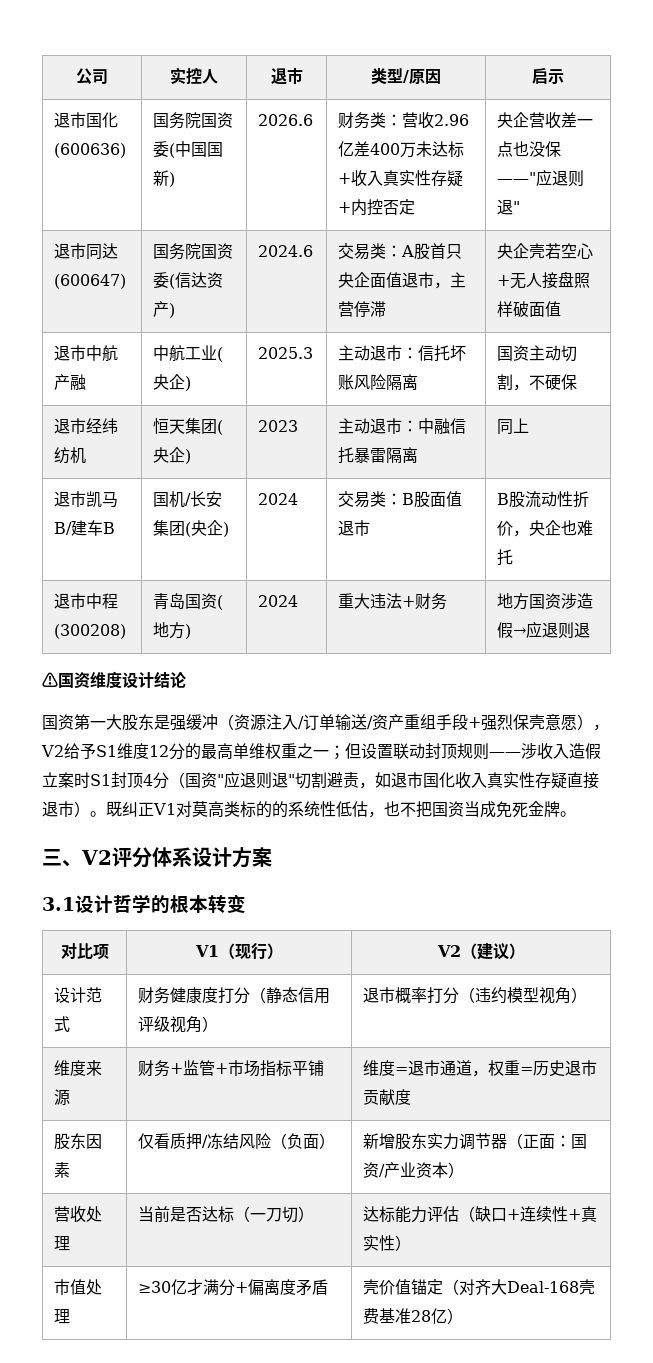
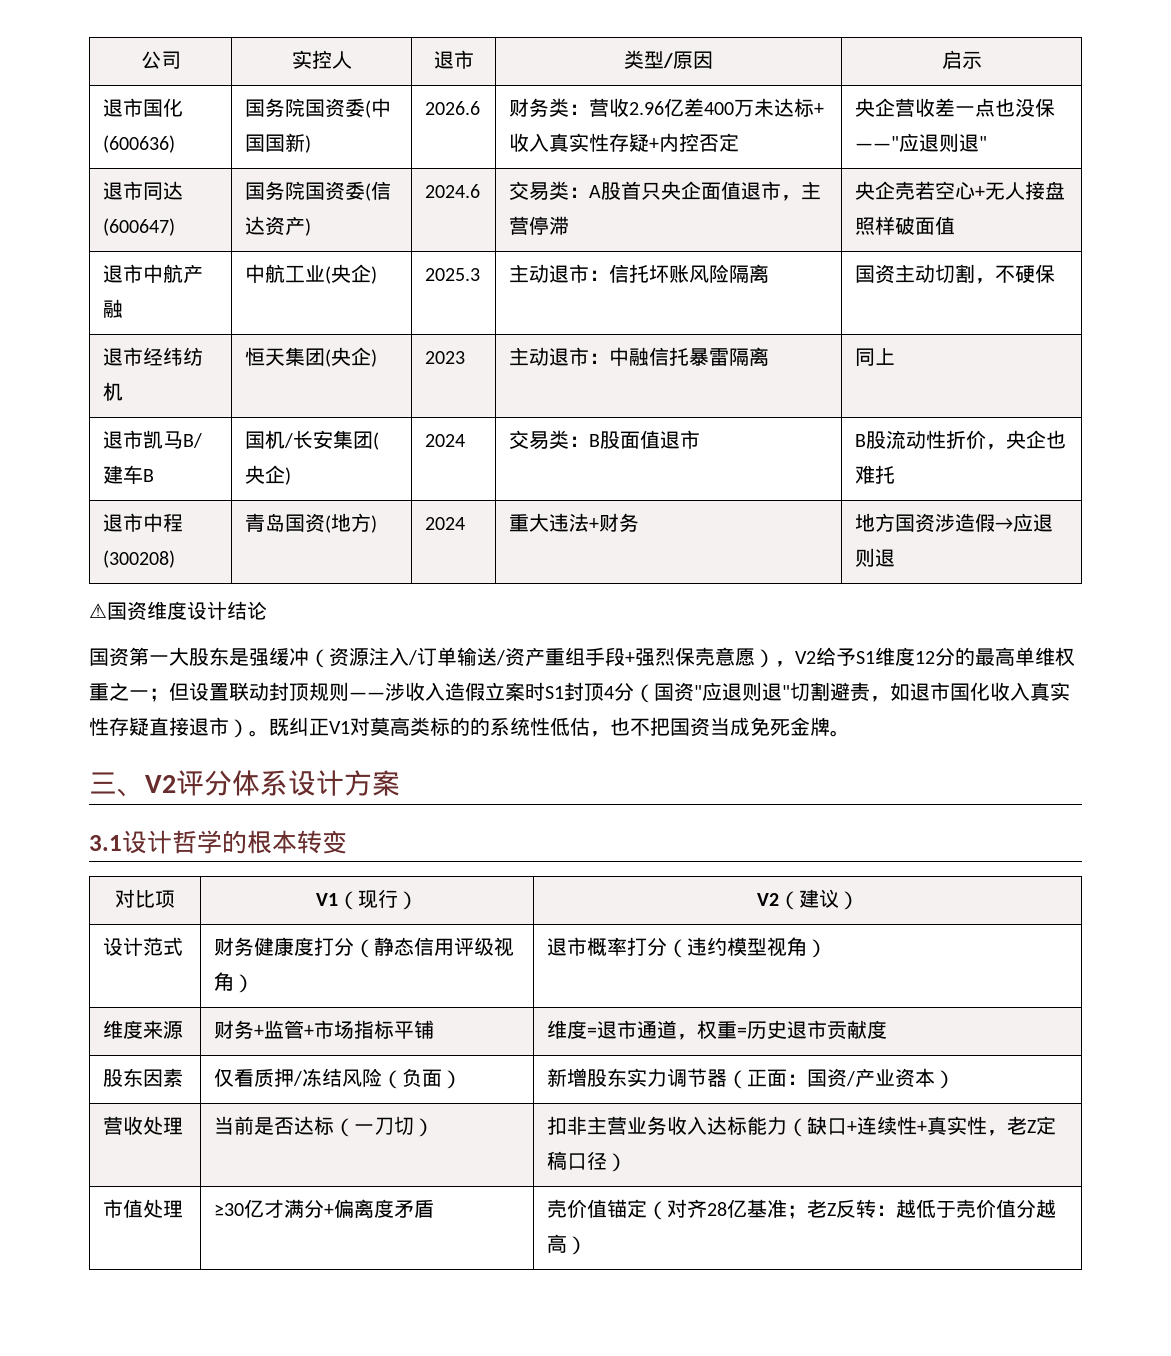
- 营收处理 | 当前是否达标（一刀切） | 达标能力评估（缺口+连续性+真实性）
+ 营收处理 | 当前是否达标（一刀切） | 扣非主营业务收入达标能力（缺口+连续性+真实性，老Z定稿口径）
- 市值处理 | ≥30亿才满分+偏离度矛盾 | 壳价值锚定（对齐大Deal-168壳费基准28亿）
+ 市值处理 | ≥30亿才满分+偏离度矛盾 | 壳价值锚定（对齐28亿基准；老Z反转：越低于壳价值分越高）

